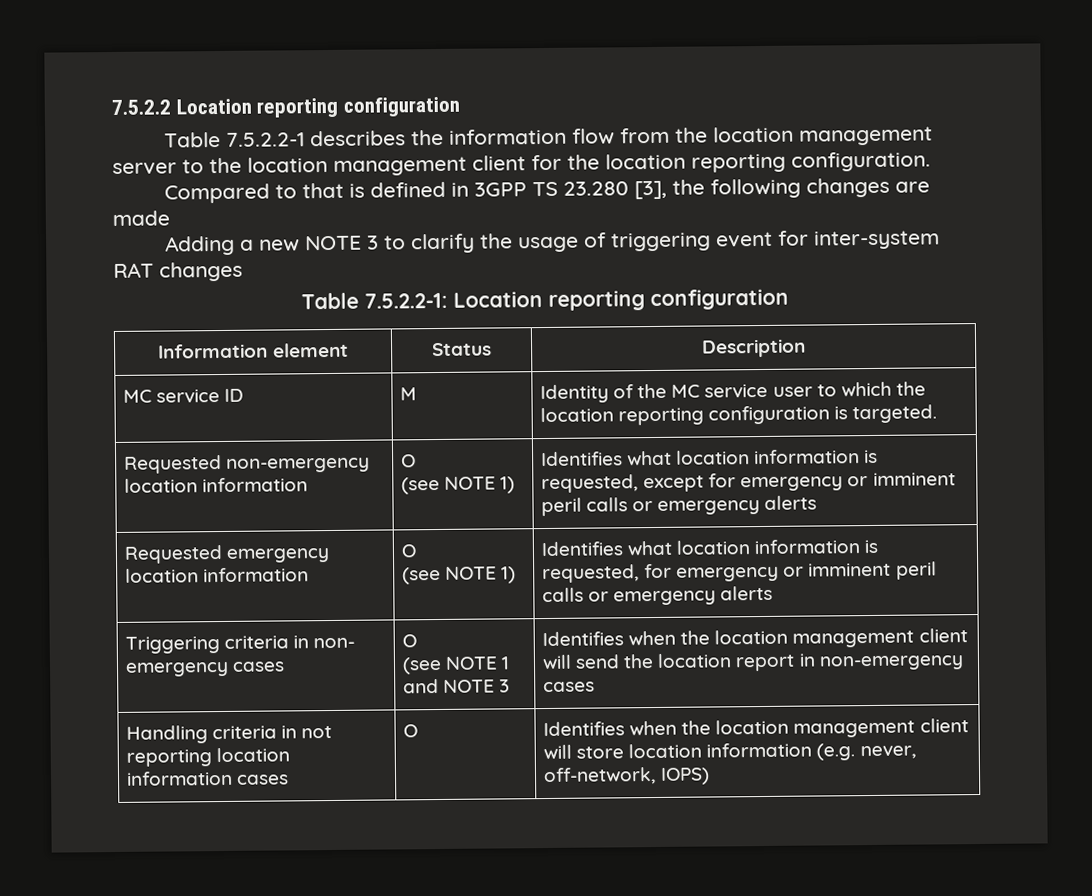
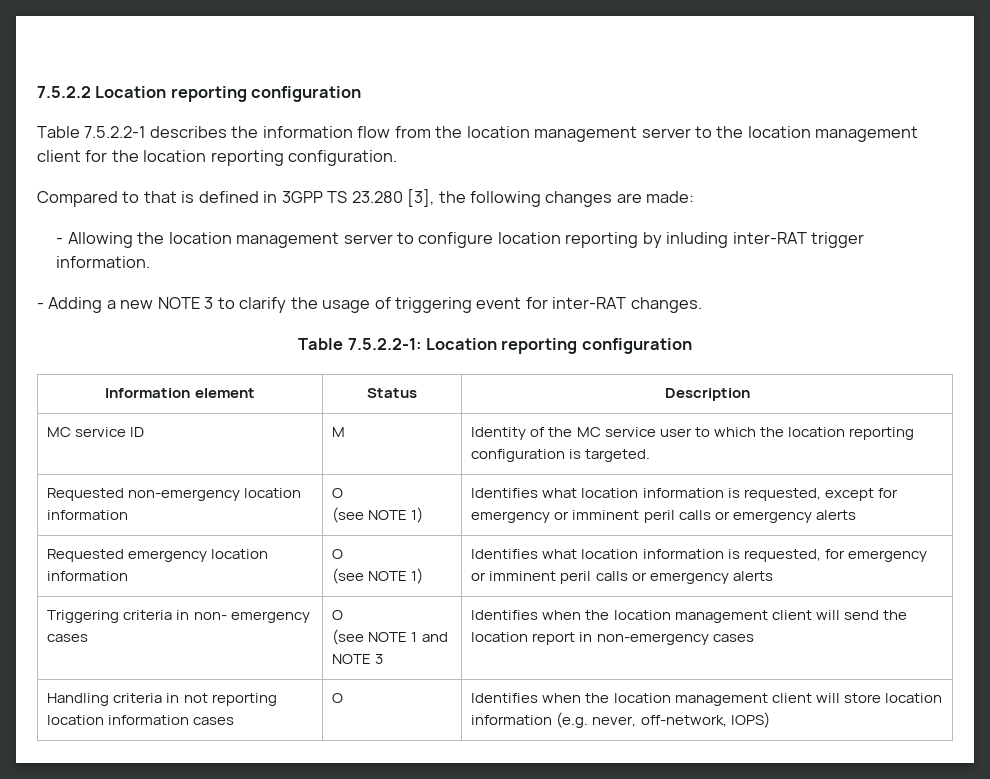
- Compared to that is defined in 3GPP TS 23.280 [3], the following changes are made
- Adding a new NOTE 3 to clarify the usage of triggering event for inter-system RAT changes
+ Compared to that is defined in 3GPP TS 23.280 [3], the following changes are made:
+ - Allowing the location management server to configure location reporting by inluding inter-RAT trigger information.
+ - Adding a new NOTE 3 to clarify the usage of triggering event for inter-RAT changes.

